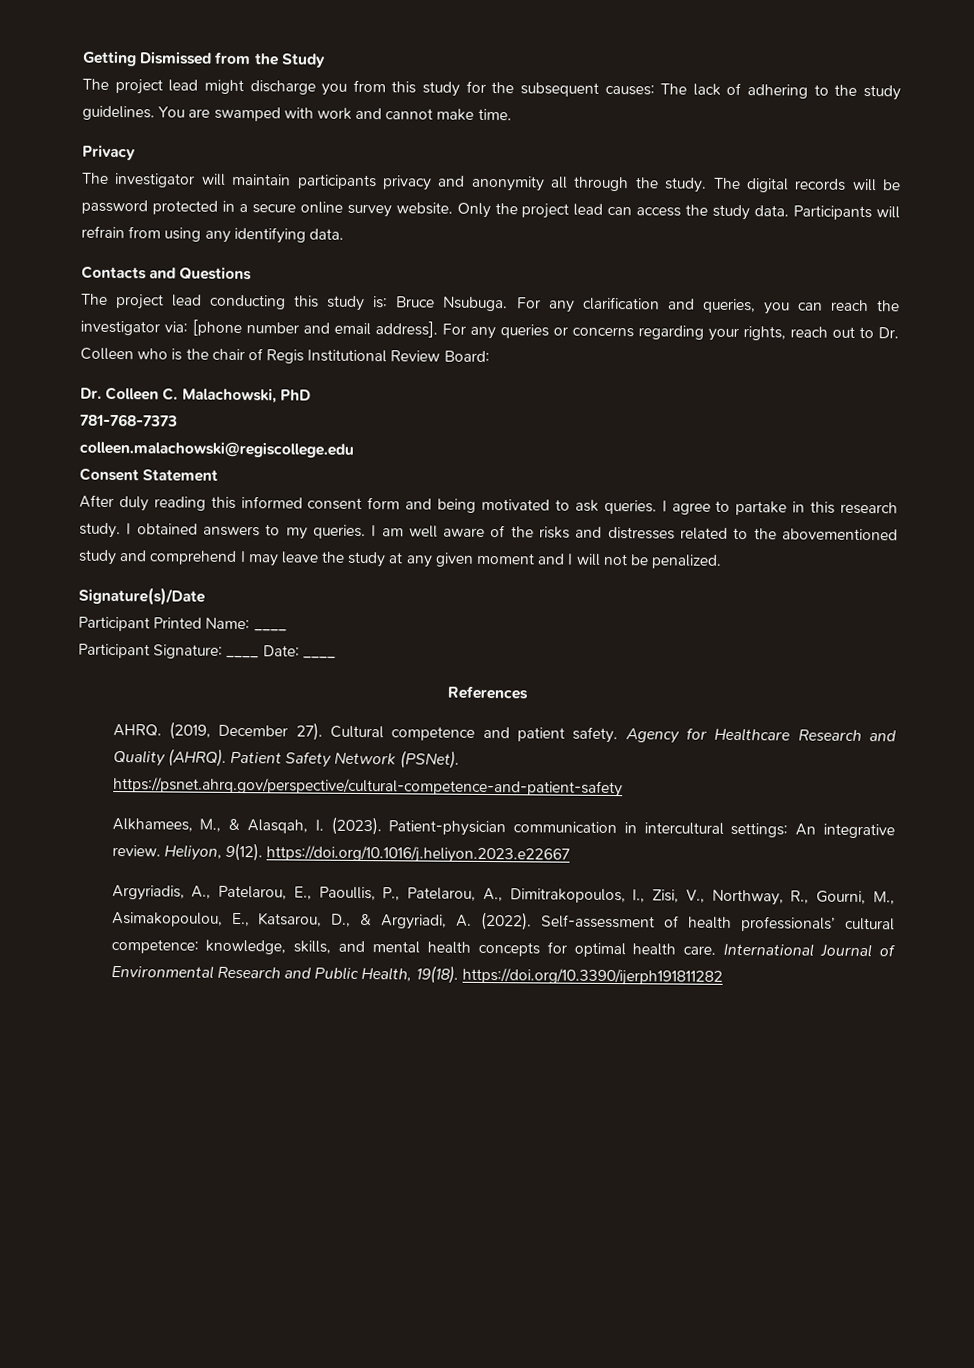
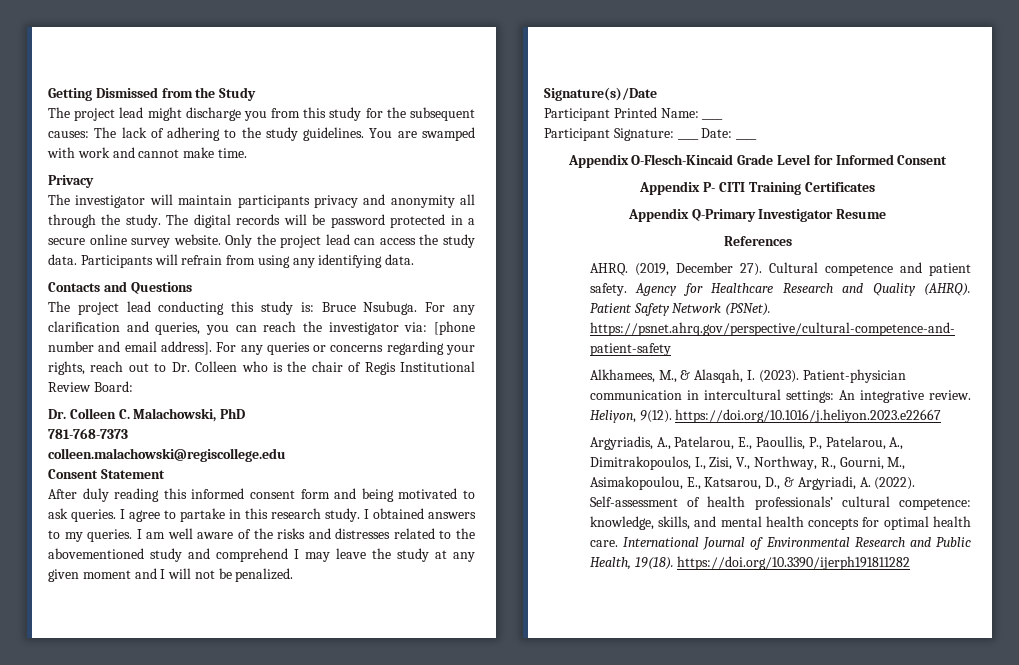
+ Appendix O-Flesch-Kincaid Grade Level for Informed Consent
+ Appendix P- CITI Training Certificates
+ Appendix Q-Primary Investigator Resume

